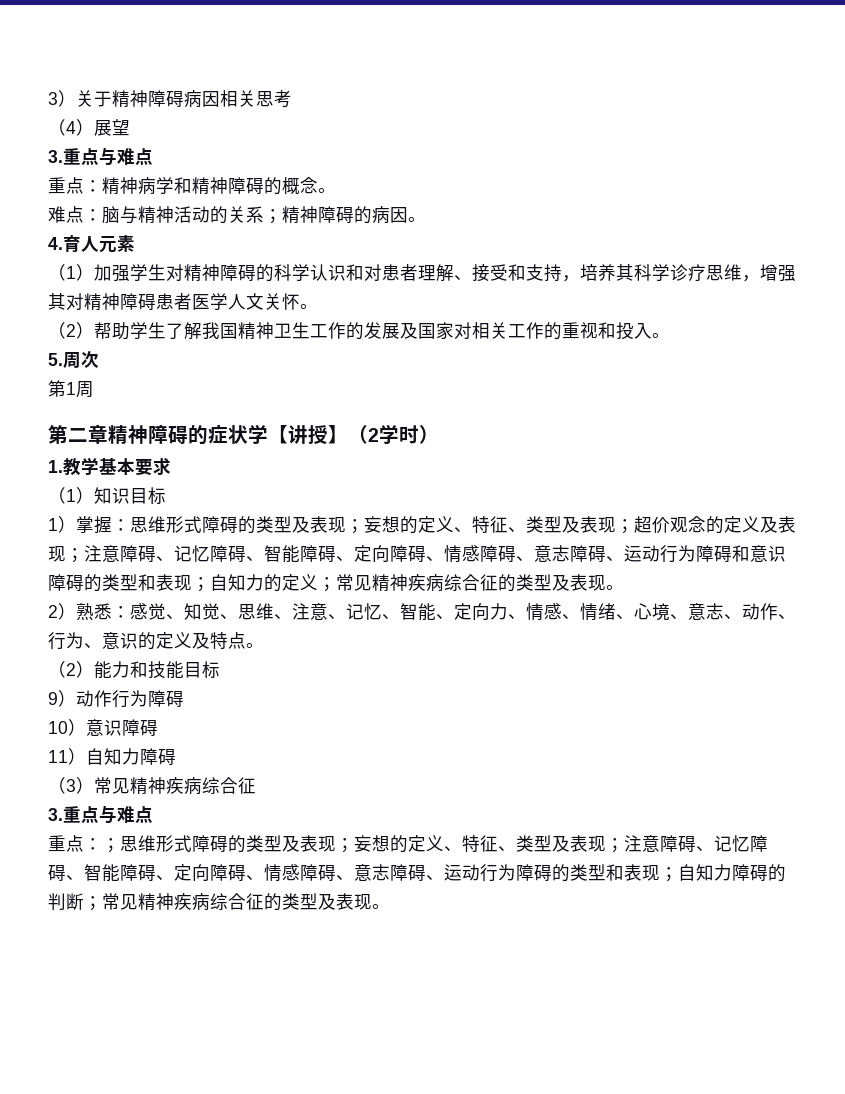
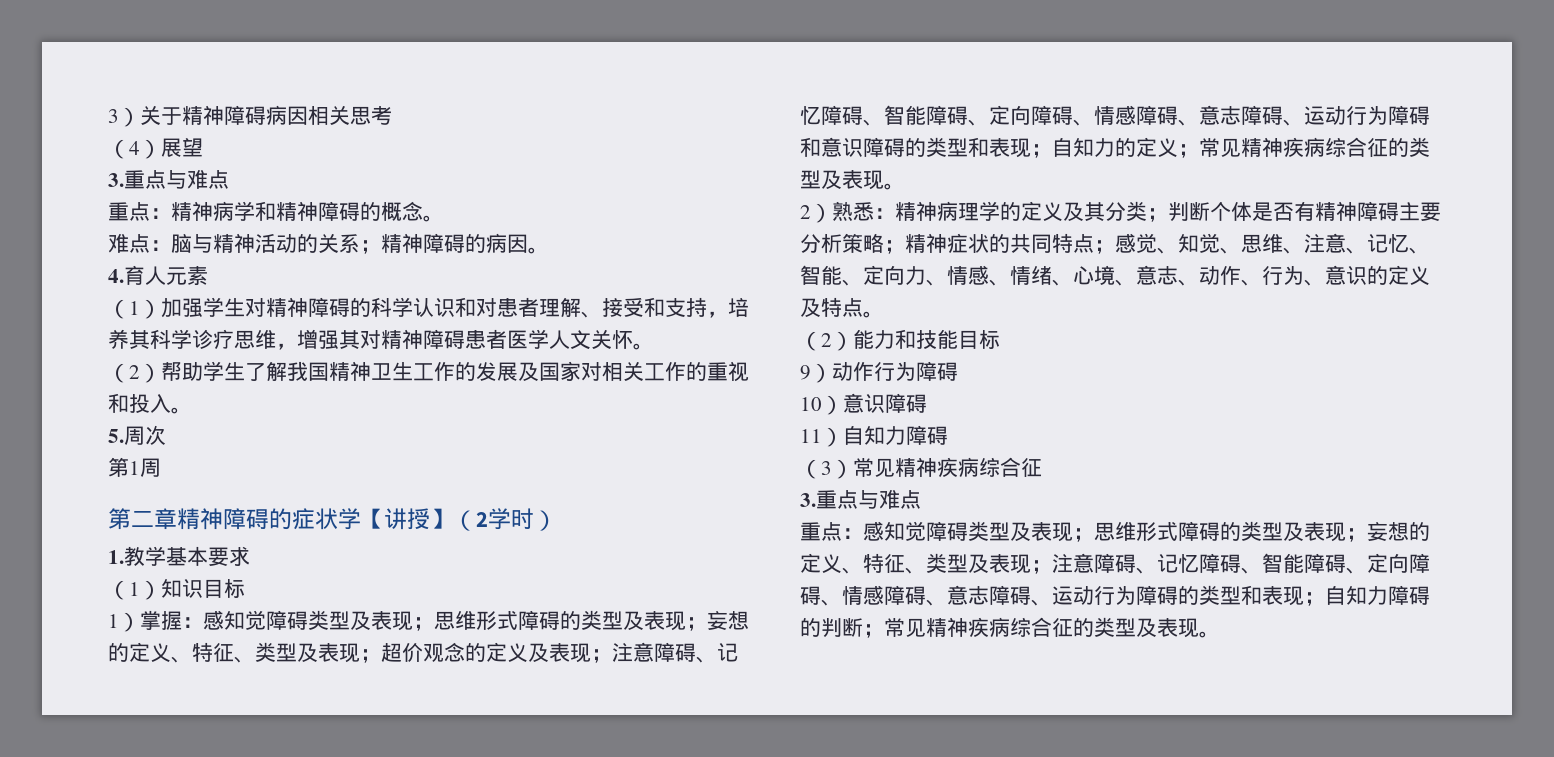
- 1）掌握：思维形式障碍的类型及表现；妄想的定义、特征、类型及表现；超价观念的定义及表现；注意障碍、记忆障碍、智能障碍、定向障碍、情感障碍、意志障碍、运动行为障碍和意识障碍的类型和表现；自知力的定义；常见精神疾病综合征的类型及表现。
+ 1）掌握：感知觉障碍类型及表现；思维形式障碍的类型及表现；妄想的定义、特征、类型及表现；超价观念的定义及表现；注意障碍、记忆障碍、智能障碍、定向障碍、情感障碍、意志障碍、运动行为障碍和意识障碍的类型和表现；自知力的定义；常见精神疾病综合征的类型及表现。
- 2）熟悉：感觉、知觉、思维、注意、记忆、智能、定向力、情感、情绪、心境、意志、动作、行为、意识的定义及特点。
+ 2）熟悉：精神病理学的定义及其分类；判断个体是否有精神障碍主要分析策略；精神症状的共同特点；感觉、知觉、思维、注意、记忆、智能、定向力、情感、情绪、心境、意志、动作、行为、意识的定义及特点。
- 重点：；思维形式障碍的类型及表现；妄想的定义、特征、类型及表现；注意障碍、记忆障碍、智能障碍、定向障碍、情感障碍、意志障碍、运动行为障碍的类型和表现；自知力障碍的判断；常见精神疾病综合征的类型及表现。
+ 重点：感知觉障碍类型及表现；思维形式障碍的类型及表现；妄想的定义、特征、类型及表现；注意障碍、记忆障碍、智能障碍、定向障碍、情感障碍、意志障碍、运动行为障碍的类型和表现；自知力障碍的判断；常见精神疾病综合征的类型及表现。

